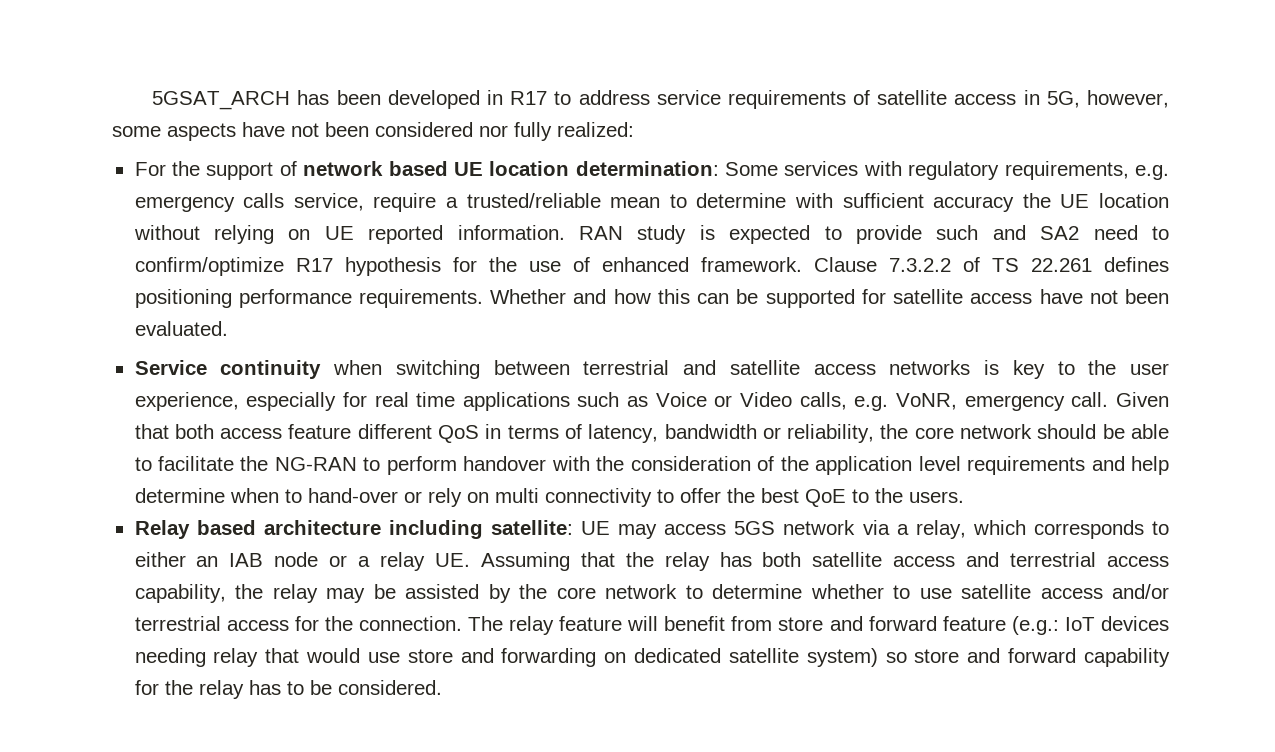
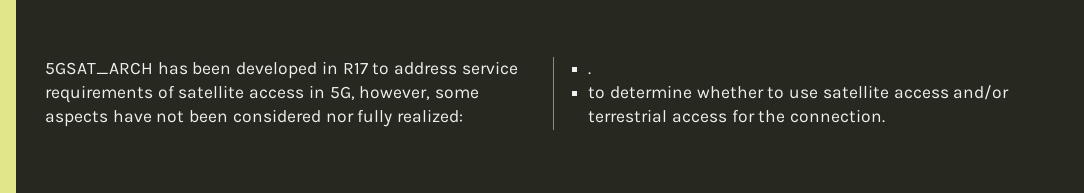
- For the support of network based UE location determination: Some services with regulatory requirements, e.g. emergency calls service, require a trusted/reliable mean to determine with sufficient accuracy the UE location without relying on UE reported information. RAN study is expected to provide such and SA2 need to confirm/optimize R17 hypothesis for the use of enhanced framework. Clause 7.3.2.2 of TS 22.261 defines positioning performance requirements. Whether and how this can be supported for satellite access have not been evaluated.
- Service continuity when switching between terrestrial and satellite access networks is key to the user experience, especially for real time applications such as Voice or Video calls, e.g. VoNR, emergency call. Given that both access feature different QoS in terms of latency, bandwidth or reliability, the core network should be able to facilitate the NG-RAN to perform handover with the consideration of the application level requirements and help determine when to hand-over or rely on multi connectivity to offer the best QoE to the users.
- Relay based architecture including satellite: UE may access 5GS network via a relay, which corresponds to either an IAB node or a relay UE. Assuming that the relay has both satellite access and terrestrial access capability, the relay may be assisted by the core network to determine whether to use satellite access and/or terrestrial access for the connection. The relay feature will benefit from store and forward feature (e.g.: IoT devices needing relay that would use store and forwarding on dedicated satellite system) so store and forward capability for the relay has to be considered.
+ .
+ to determine whether to use satellite access and/or terrestrial access for the connection.

